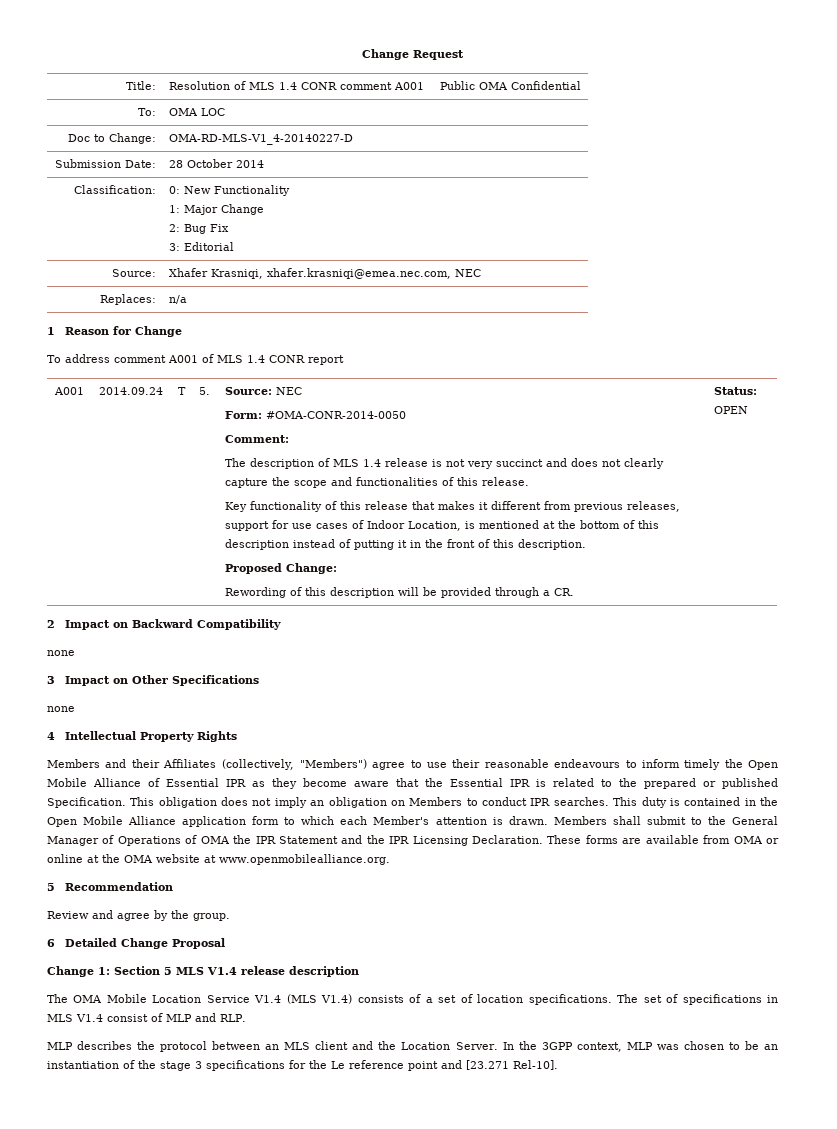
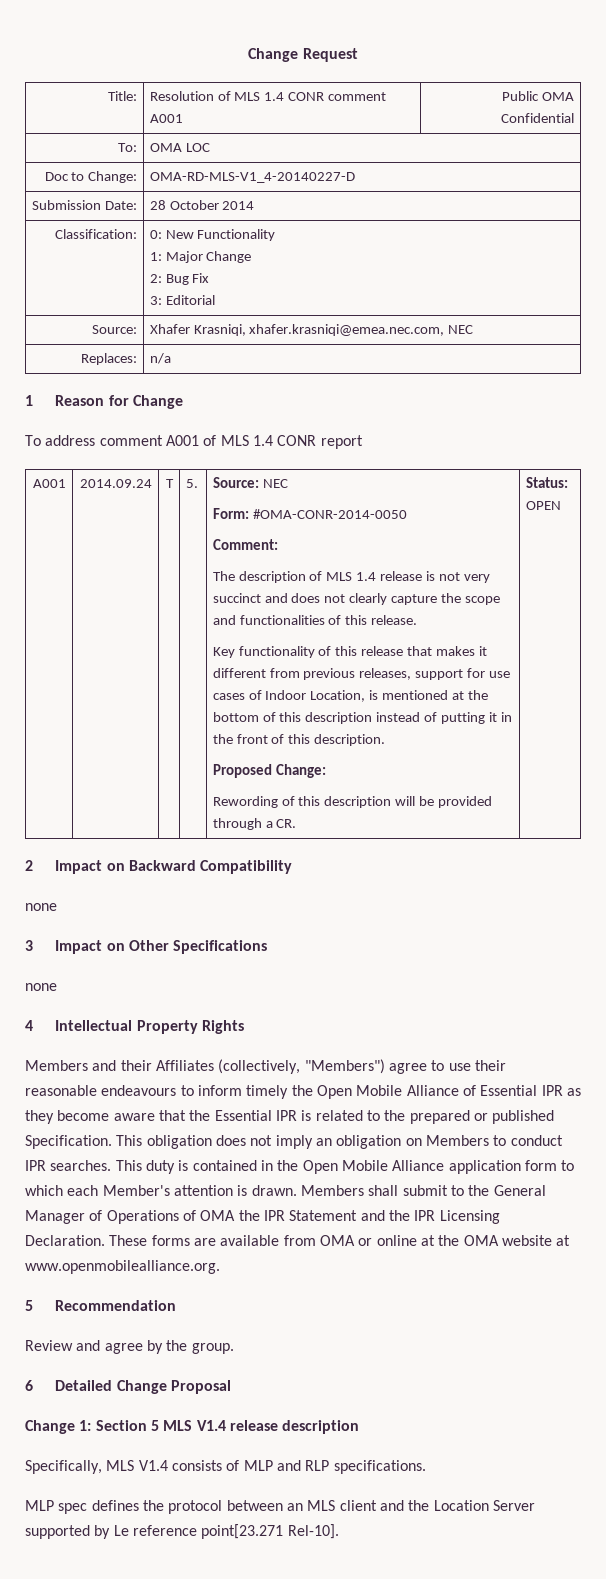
- The OMA Mobile Location Service V1.4 (MLS V1.4) consists of a set of location specifications. The set of specifications in MLS V1.4 consist of MLP and RLP.
- MLP describes the protocol between an MLS client and the Location Server. In the 3GPP context, MLP was chosen to be an instantiation of the stage 3 specifications for the Le reference point and [23.271 Rel-10].
+ Specifically, MLS V1.4 consists of MLP and RLP specifications.
+ MLP spec defines the protocol between an MLS client and the Location Server supported by Le reference point[23.271 Rel-10].

